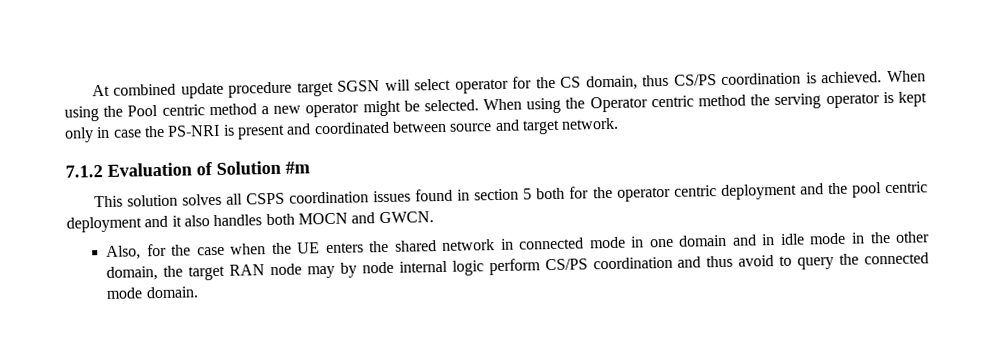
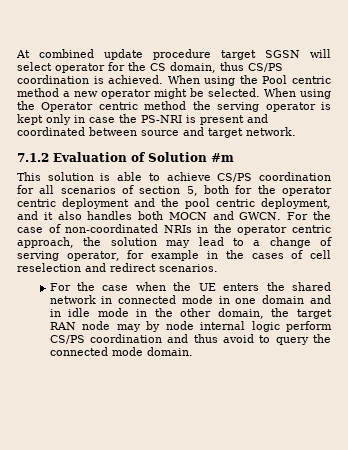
- This solution solves all CSPS coordination issues found in section 5 both for the operator centric deployment and the pool centric deployment and it also handles both MOCN and GWCN.
- Also, for the case when the UE enters the shared network in connected mode in one domain and in idle mode in the other domain, the target RAN node may by node internal logic perform CS/PS coordination and thus avoid to query the connected mode domain.
+ This solution is able to achieve CS/PS coordination for all scenarios of section 5, both for the operator centric deployment and the pool centric deployment, and it also handles both MOCN and GWCN. For the case of non-coordinated NRIs in the operator centric approach, the solution may lead to a change of serving operator, for example in the cases of cell reselection and redirect scenarios.
+ For the case when the UE enters the shared network in connected mode in one domain and in idle mode in the other domain, the target RAN node may by node internal logic perform CS/PS coordination and thus avoid to query the connected mode domain.

